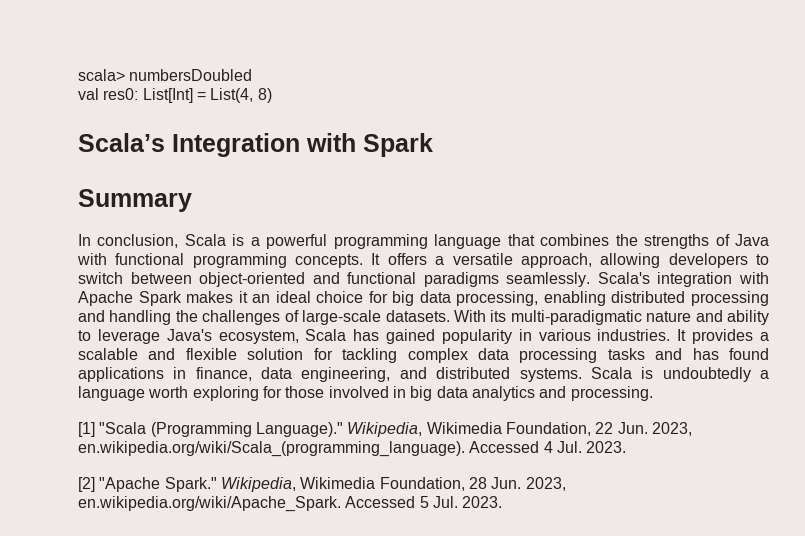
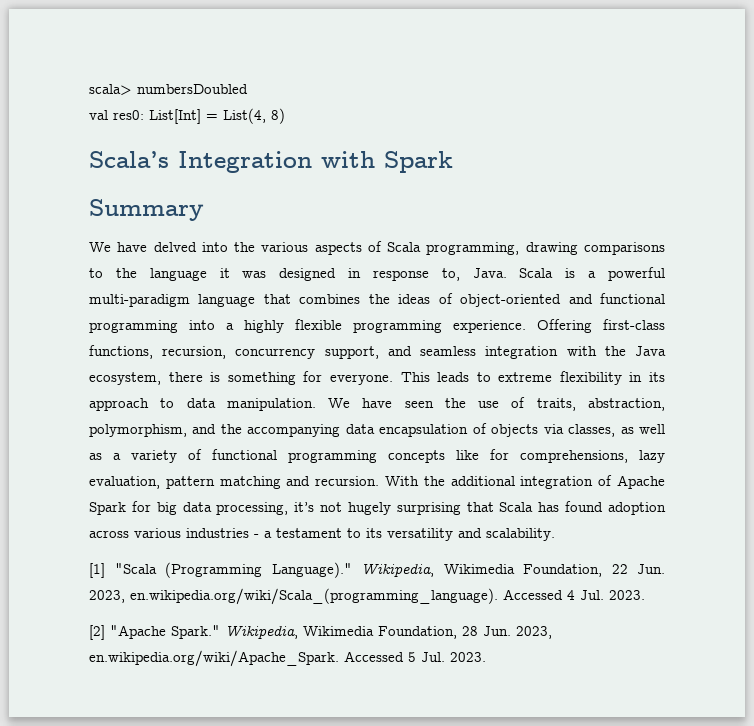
- In conclusion, Scala is a powerful programming language that combines the strengths of Java with functional programming concepts. It offers a versatile approach, allowing developers to switch between object-oriented and functional paradigms seamlessly. Scala's integration with Apache Spark makes it an ideal choice for big data processing, enabling distributed processing and handling the challenges of large-scale datasets. With its multi-paradigmatic nature and ability to leverage Java's ecosystem, Scala has gained popularity in various industries. It provides a scalable and flexible solution for tackling complex data processing tasks and has found applications in finance, data engineering, and distributed systems. Scala is undoubtedly a language worth exploring for those involved in big data analytics and processing.
+ We have delved into the various aspects of Scala programming, drawing comparisons to the language it was designed in response to, Java. Scala is a powerful multi-paradigm language that combines the ideas of object-oriented and functional programming into a highly flexible programming experience. Offering first-class functions, recursion, concurrency support, and seamless integration with the Java ecosystem, there is something for everyone. This leads to extreme flexibility in its approach to data manipulation. We have seen the use of traits, abstraction, polymorphism, and the accompanying data encapsulation of objects via classes, as well as a variety of functional programming concepts like for comprehensions, lazy evaluation, pattern matching and recursion. With the additional integration of Apache Spark for big data processing, it’s not hugely surprising that Scala has found adoption across various industries - a testament to its versatility and scalability.

